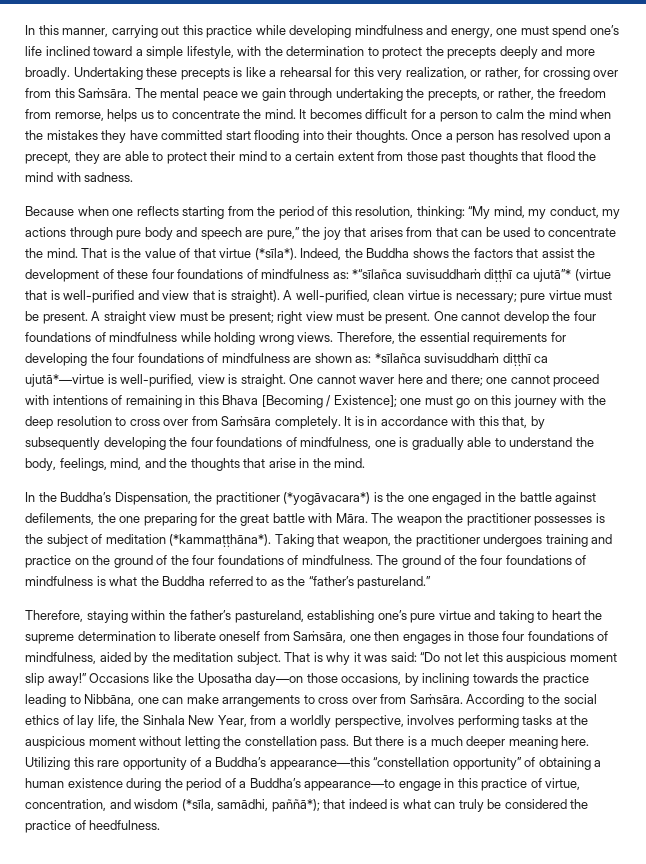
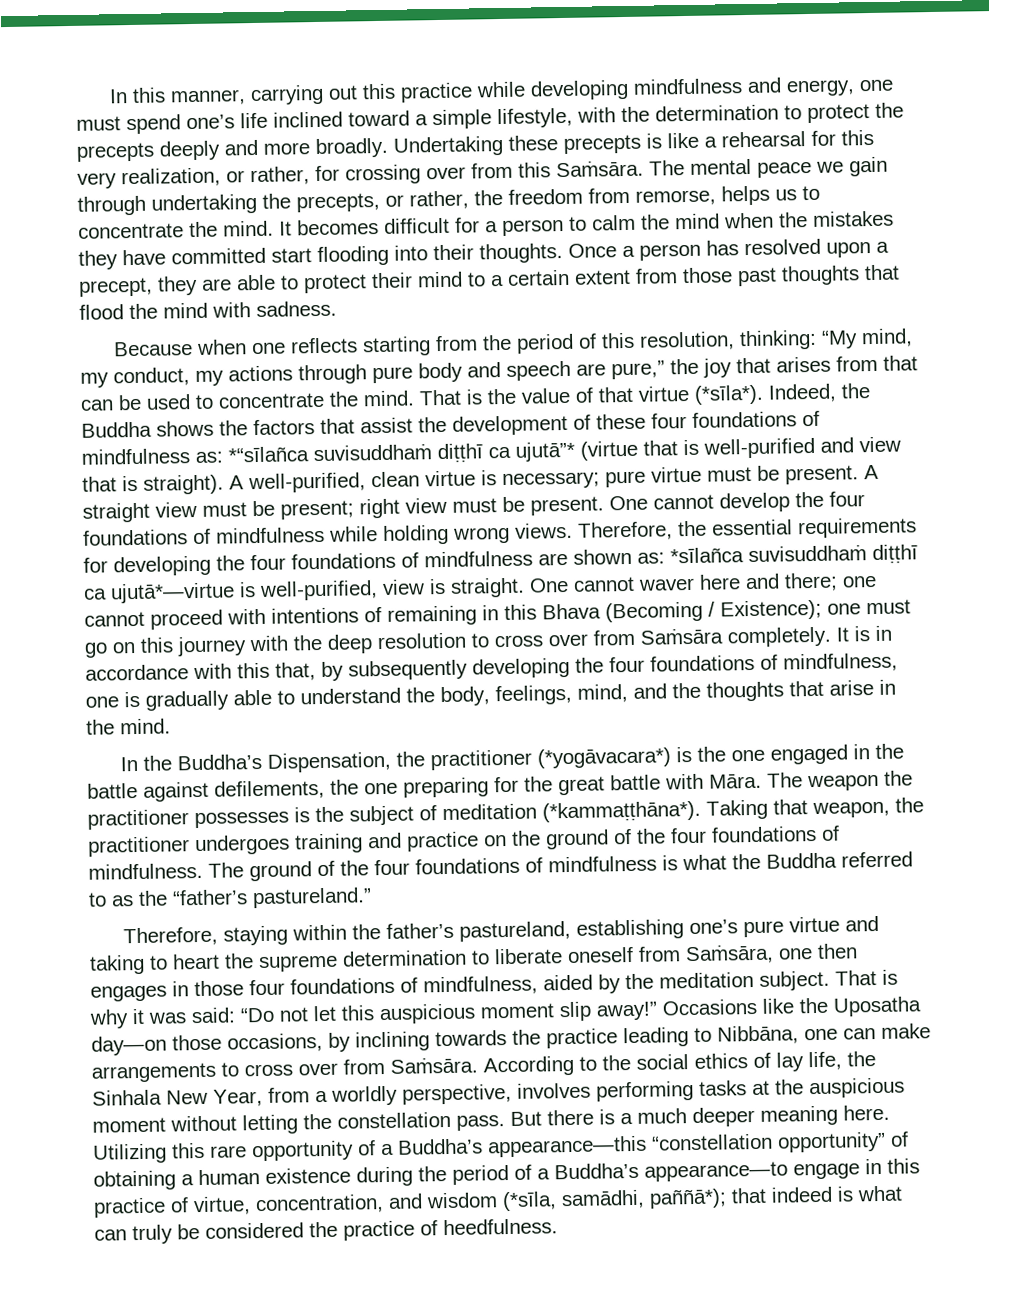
- One cannot waver here and there; one cannot proceed with intentions of remaining in this Bhava [Becoming / Existence]; one must go on this journey with the deep resolution to cross over from Saṁsāra completely.
+ One cannot waver here and there; one cannot proceed with intentions of remaining in this Bhava (Becoming / Existence); one must go on this journey with the deep resolution to cross over from Saṁsāra completely.

